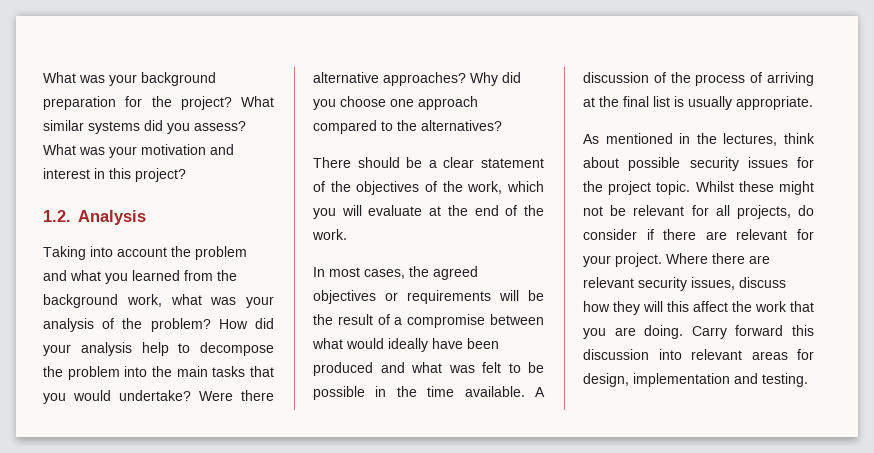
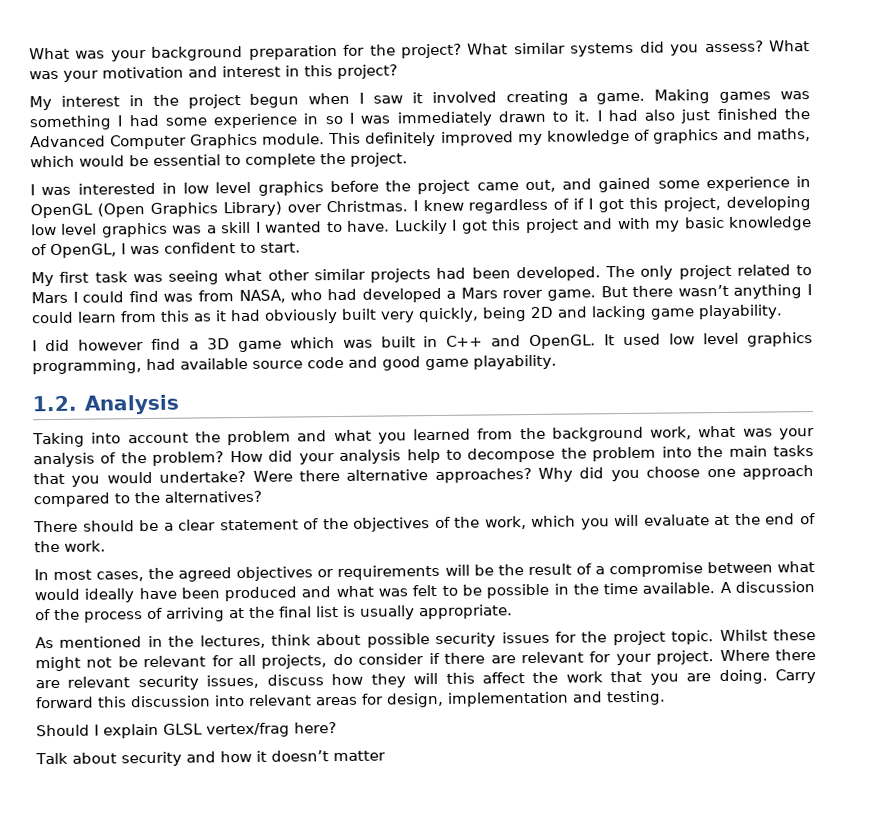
+ My interest in the project begun when I saw it involved creating a game. Making games was something I had some experience in so I was immediately drawn to it. I had also just finished the Advanced Computer Graphics module. This definitely improved my knowledge of graphics and maths, which would be essential to complete the project.
+ I was interested in low level graphics before the project came out, and gained some experience in OpenGL (Open Graphics Library) over Christmas. I knew regardless of if I got this project, developing low level graphics was a skill I wanted to have. Luckily I got this project and with my basic knowledge of OpenGL, I was confident to start.
+ My first task was seeing what other similar projects had been developed. The only project related to Mars I could find was from NASA, who had developed a Mars rover game. But there wasn’t anything I could learn from this as it had obviously built very quickly, being 2D and lacking game playability.
+ I did however find a 3D game which was built in C++ and OpenGL. It used low level graphics programming, had available source code and good game playability.
+ Should I explain GLSL vertex/frag here?
+ Talk about security and how it doesn’t matter

